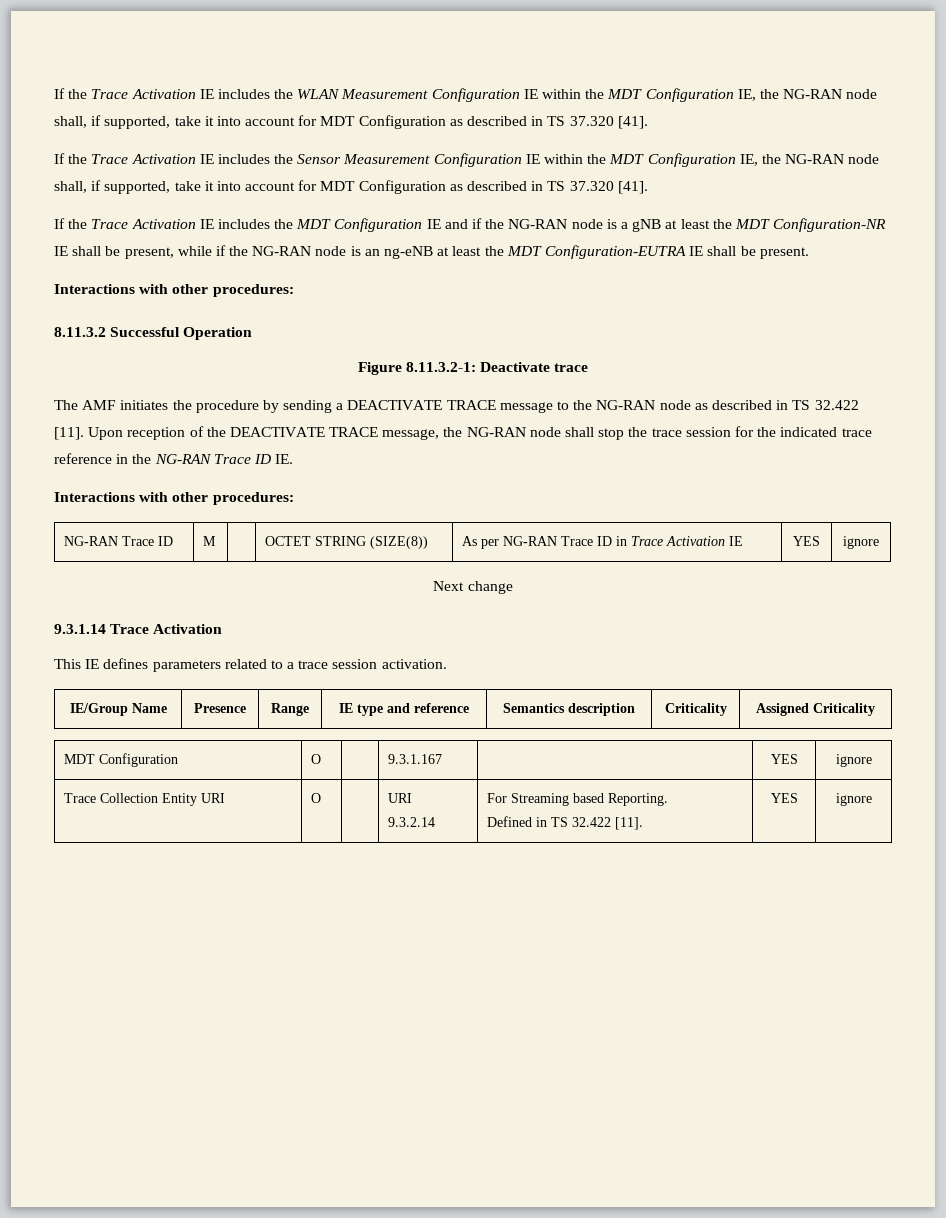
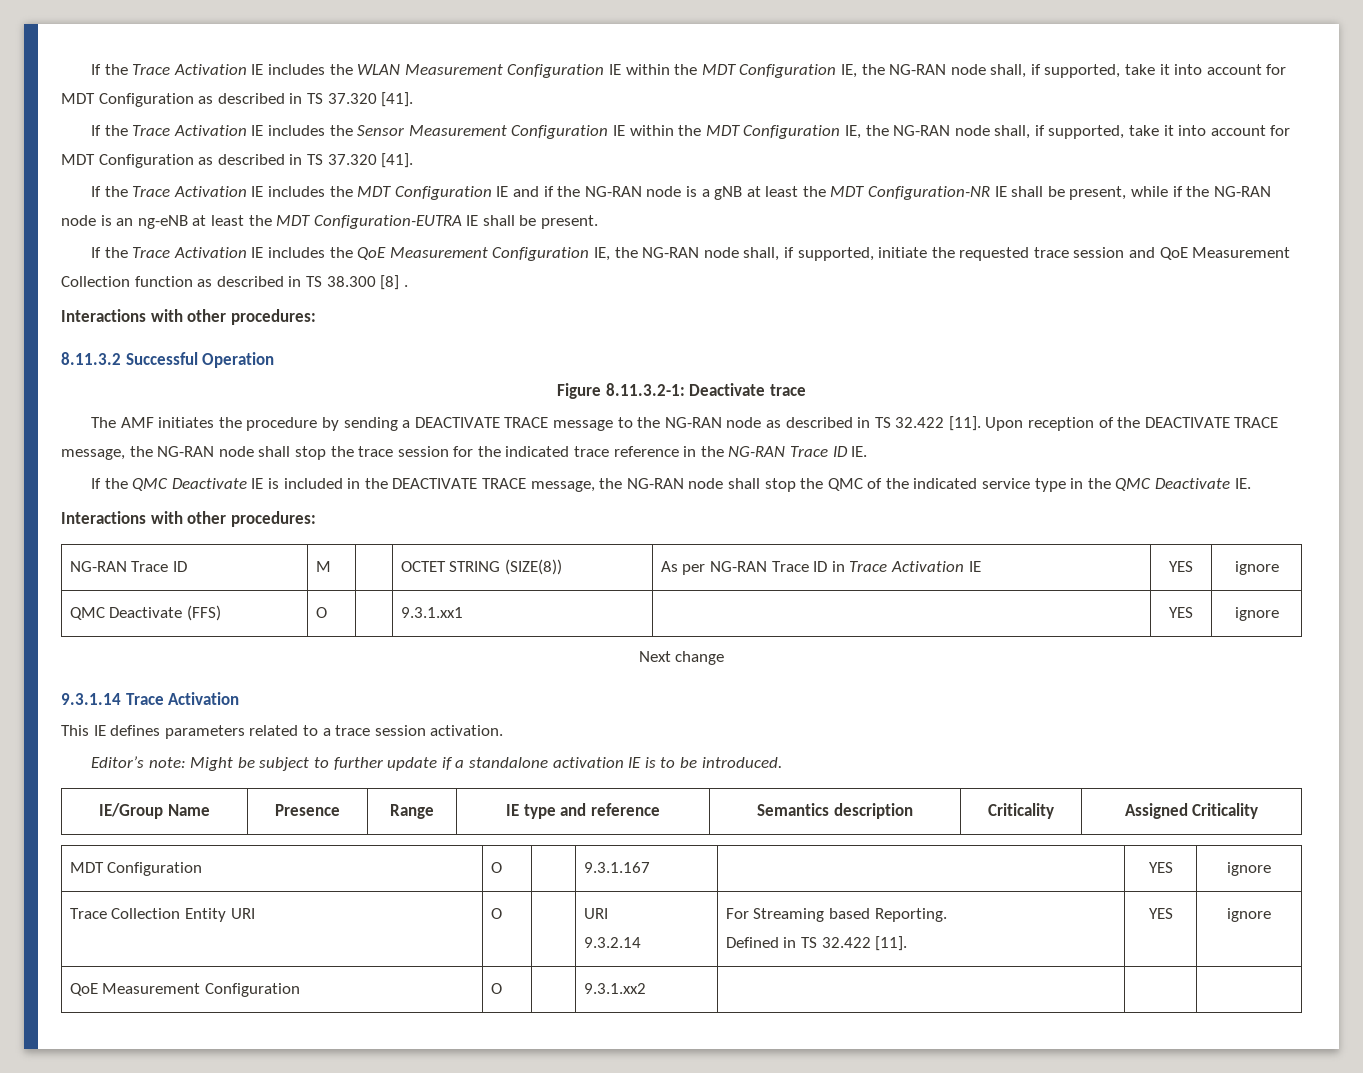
+ If the Trace Activation IE includes the QoE Measurement Configuration IE, the NG-RAN node shall, if supported, initiate the requested trace session and QoE Measurement Collection function as described in TS 38.300 [8] .
+ If the QMC Deactivate IE is included in the DEACTIVATE TRACE message, the NG-RAN node shall stop the QMC of the indicated service type in the QMC Deactivate IE.
+ QMC Deactivate (FFS) | O | | 9.3.1.xx1 | | YES | ignore
+ Editor’s note: Might be subject to further update if a standalone activation IE is to be introduced.
+ QoE Measurement Configuration | O | | 9.3.1.xx2 | | |

